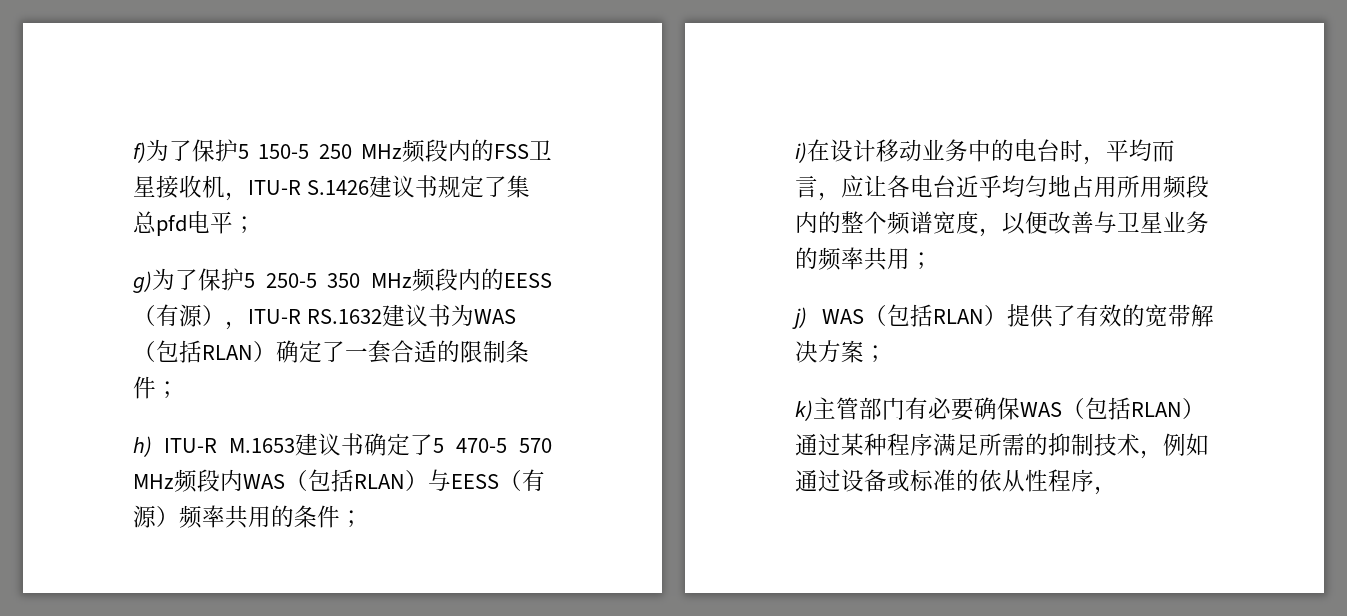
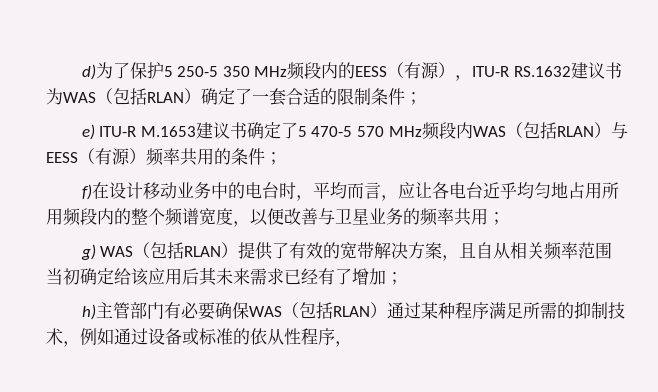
- f)为了保护5 150-5 250 MHz频段内的FSS卫星接收机，ITU-R S.1426建议书规定了集总pfd电平；
- g)为了保护5 250-5 350 MHz频段内的EESS（有源），ITU-R RS.1632建议书为WAS（包括RLAN）确定了一套合适的限制条件；
+ d)为了保护5 250-5 350 MHz频段内的EESS（有源），ITU-R RS.1632建议书为WAS（包括RLAN）确定了一套合适的限制条件；
- h) ITU-R M.1653建议书确定了5 470-5 570 MHz频段内WAS（包括RLAN）与EESS（有源）频率共用的条件；
+ e) ITU-R M.1653建议书确定了5 470-5 570 MHz频段内WAS（包括RLAN）与EESS（有源）频率共用的条件；
- i)在设计移动业务中的电台时，平均而言，应让各电台近乎均匀地占用所用频段内的整个频谱宽度，以便改善与卫星业务的频率共用；
+ f)在设计移动业务中的电台时，平均而言，应让各电台近乎均匀地占用所用频段内的整个频谱宽度，以便改善与卫星业务的频率共用；
- j) WAS（包括RLAN）提供了有效的宽带解决方案；
- k)主管部门有必要确保WAS（包括RLAN）通过某种程序满足所需的抑制技术，例如通过设备或标准的依从性程序，
+ g) WAS（包括RLAN）提供了有效的宽带解决方案，且自从相关频率范围当初确定给该应用后其未来需求已经有了增加；
+ h)主管部门有必要确保WAS（包括RLAN）通过某种程序满足所需的抑制技术，例如通过设备或标准的依从性程序，

